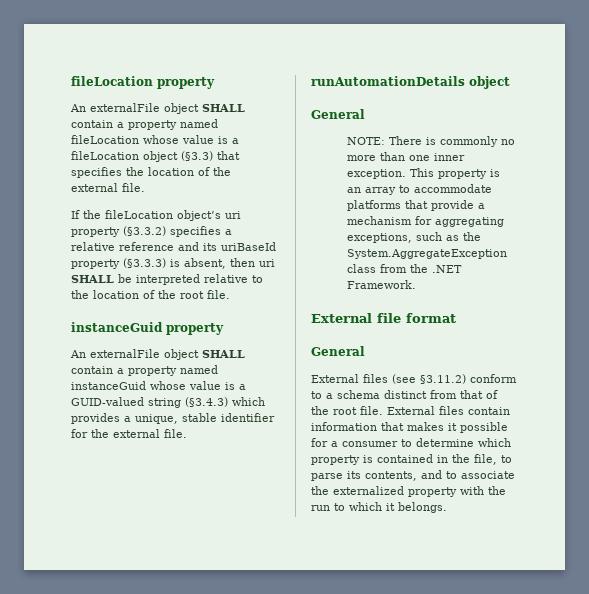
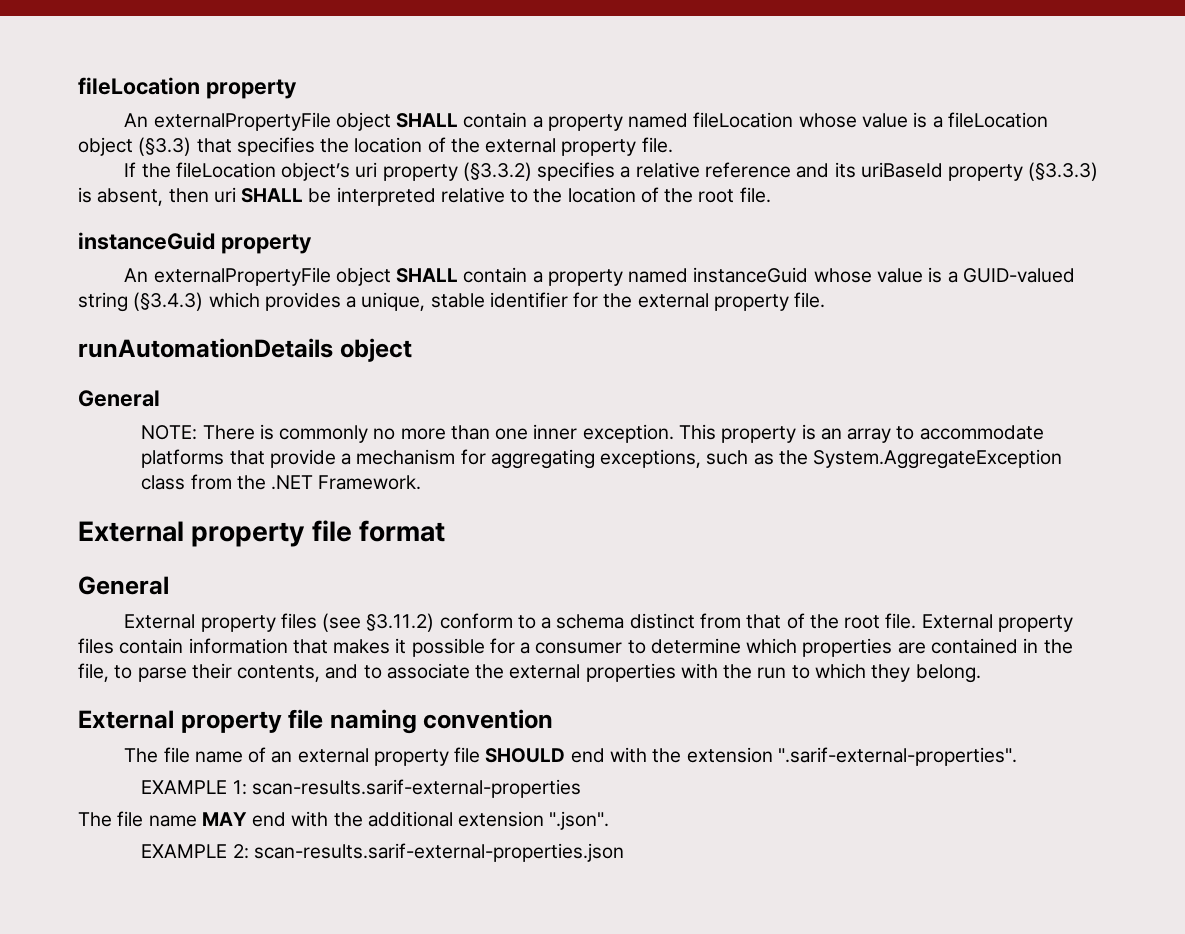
- An externalFile object SHALL contain a property named fileLocation whose value is a fileLocation object (§3.3) that specifies the location of the external file.
+ An externalPropertyFile object SHALL contain a property named fileLocation whose value is a fileLocation object (§3.3) that specifies the location of the external property file.
- An externalFile object SHALL contain a property named instanceGuid whose value is a GUID-valued string (§3.4.3) which provides a unique, stable identifier for the external file.
+ An externalPropertyFile object SHALL contain a property named instanceGuid whose value is a GUID-valued string (§3.4.3) which provides a unique, stable identifier for the external property file.
- External file format
+ External property file format
- External files (see §3.11.2) conform to a schema distinct from that of the root file.
+ External property files (see §3.11.2) conform to a schema distinct from that of the root file.
- External files contain information that makes it possible for a consumer to determine which property is contained in the file, to parse its contents, and to associate the externalized property with the run to which it belongs.
+ External property files contain information that makes it possible for a consumer to determine which properties are contained in the file, to parse their contents, and to associate the external properties with the run to which they belong.
+ External property file naming convention
+ The file name of an external property file SHOULD end with the extension ".sarif-external-properties".
+ EXAMPLE 1: scan-results.sarif-external-properties
+ The file name MAY end with the additional extension ".json".
+ EXAMPLE 2: scan-results.sarif-external-properties.json

